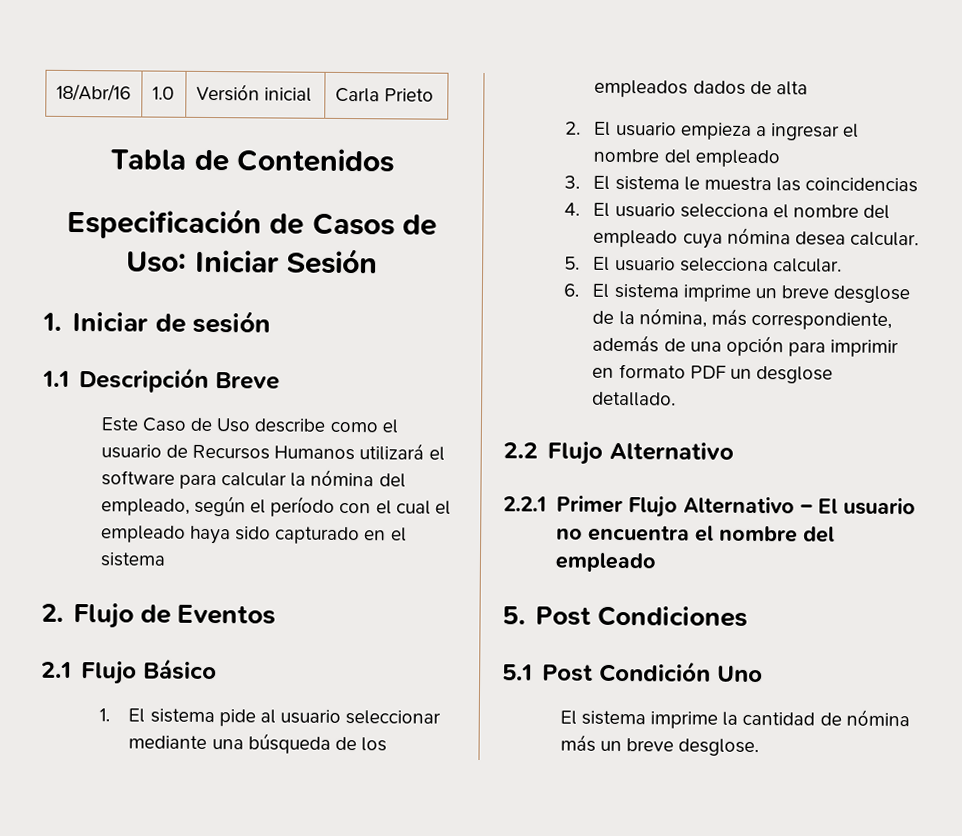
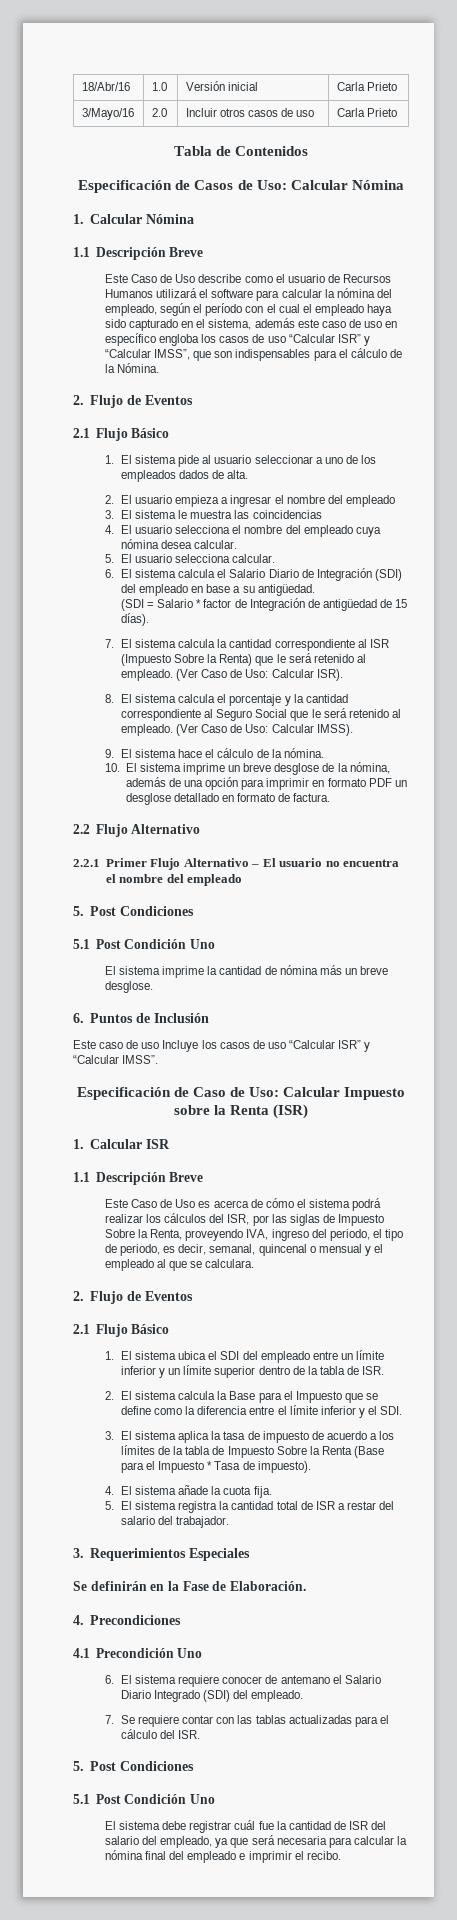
+ 3/Mayo/16 | 2.0 | Incluir otros casos de uso | Carla Prieto
- Especificación de Casos de Uso: Iniciar Sesión
- 1. Iniciar de sesión
+ Especificación de Casos de Uso: Calcular Nómina
+ 1. Calcular Nómina
- Este Caso de Uso describe como el usuario de Recursos Humanos utilizará el software para calcular la nómina del empleado, según el período con el cual el empleado haya sido capturado en el sistema
+ Este Caso de Uso describe como el usuario de Recursos Humanos utilizará el software para calcular la nómina del empleado, según el período con el cual el empleado haya sido capturado en el sistema, además este caso de uso en específico engloba los casos de uso “Calcular ISR” y “Calcular IMSS”, que son indispensables para el cálculo de la Nómina.
- 1. El sistema pide al usuario seleccionar mediante una búsqueda de los empleados dados de alta
+ 1. El sistema pide al usuario seleccionar a uno de los empleados dados de alta.
- 6. El sistema imprime un breve desglose de la nómina, más correspondiente, además de una opción para imprimir en formato PDF un desglose detallado.
+ 6. El sistema calcula el Salario Diario de Integración (SDI) del empleado en base a su antigüedad.
+ (SDI = Salario * factor de Integración de antigüedad de 15 días).
+ 7. El sistema calcula la cantidad correspondiente al ISR (Impuesto Sobre la Renta) que le será retenido al empleado. (Ver Caso de Uso: Calcular ISR).
+ 8. El sistema calcula el porcentaje y la cantidad correspondiente al Seguro Social que le será retenido al empleado. (Ver Caso de Uso: Calcular IMSS).
+ 9. El sistema hace el cálculo de la nómina.
+ 10. El sistema imprime un breve desglose de la nómina, además de una opción para imprimir en formato PDF un desglose detallado en formato de factura.
+ 6. Puntos de Inclusión
+ Este caso de uso Incluye los casos de uso “Calcular ISR” y “Calcular IMSS”.
+ Especificación de Caso de Uso: Calcular Impuesto sobre la Renta (ISR)
+ 1. Calcular ISR
+ 1.1 Descripción Breve
+ Este Caso de Uso es acerca de cómo el sistema podrá realizar los cálculos del ISR, por las siglas de Impuesto Sobre la Renta, proveyendo IVA, ingreso del periodo, el tipo de periodo, es decir, semanal, quincenal o mensual y el empleado al que se calculara.
+ 2. Flujo de Eventos
+ 2.1 Flujo Básico
+ 1. El sistema ubica el SDI del empleado entre un límite inferior y un límite superior dentro de la tabla de ISR.
+ 2. El sistema calcula la Base para el Impuesto que se define como la diferencia entre el límite inferior y el SDI.
+ 3. El sistema aplica la tasa de impuesto de acuerdo a los límites de la tabla de Impuesto Sobre la Renta (Base para el Impuesto * Tasa de impuesto).
+ 4. El sistema añade la cuota fija.
+ 5. El sistema registra la cantidad total de ISR a restar del salario del trabajador.
+ 3. Requerimientos Especiales
+ Se definirán en la Fase de Elaboración.
+ 4. Precondiciones
+ 4.1 Precondición Uno
+ 6. El sistema requiere conocer de antemano el Salario Diario Integrado (SDI) del empleado.
+ 7. Se requiere contar con las tablas actualizadas para el cálculo del ISR.
+ 5. Post Condiciones
+ 5.1 Post Condición Uno
+ El sistema debe registrar cuál fue la cantidad de ISR del salario del empleado, ya que será necesaria para calcular la nómina final del empleado e imprimir el recibo.

